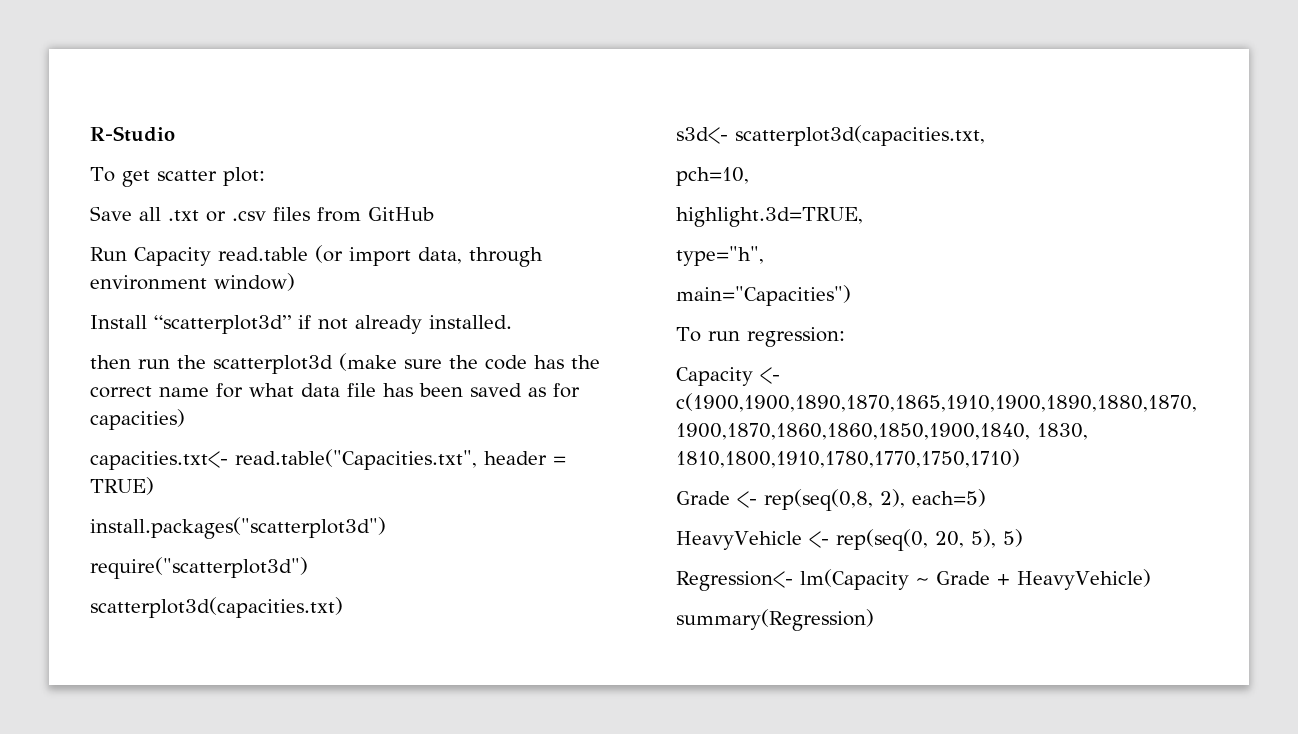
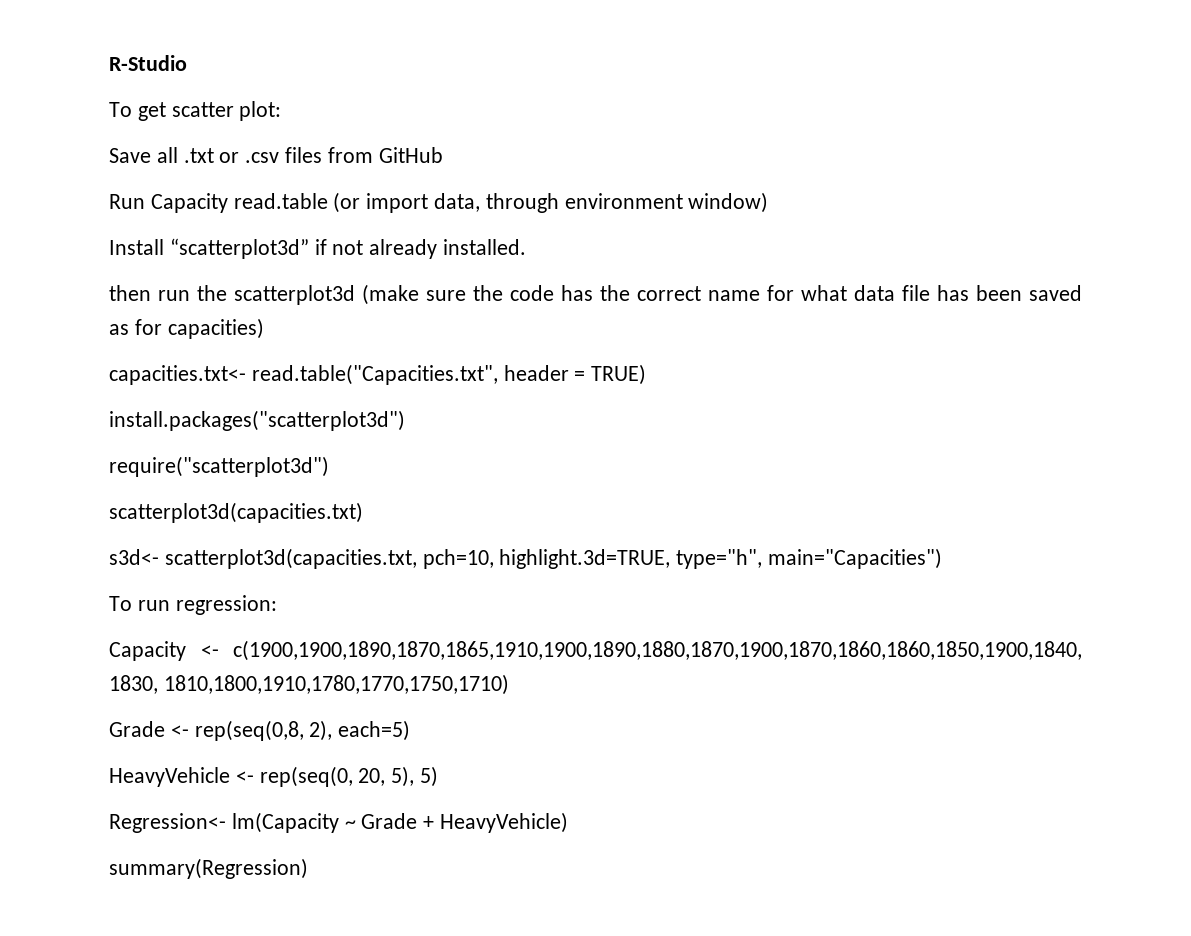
- s3d<- scatterplot3d(capacities.txt,
- pch=10,
- highlight.3d=TRUE,
- type="h",
- main="Capacities")
+ s3d<- scatterplot3d(capacities.txt, pch=10, highlight.3d=TRUE, type="h", main="Capacities")

